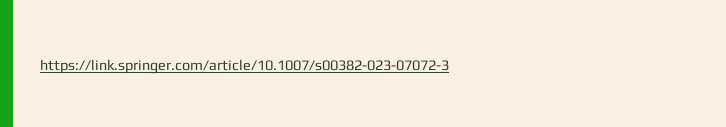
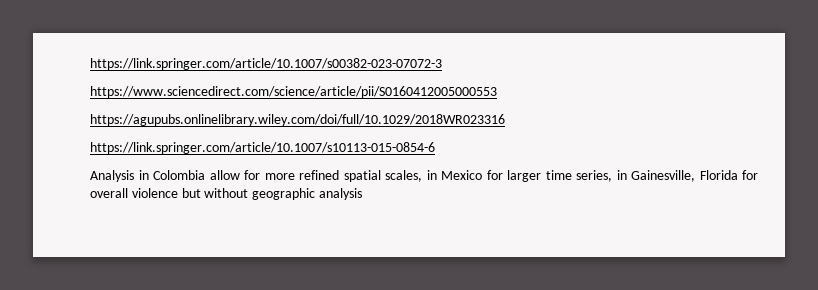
+ https://www.sciencedirect.com/science/article/pii/S0160412005000553
+ https://agupubs.onlinelibrary.wiley.com/doi/full/10.1029/2018WR023316
+ https://link.springer.com/article/10.1007/s10113-015-0854-6
+ Analysis in Colombia allow for more refined spatial scales, in Mexico for larger time series, in Gainesville, Florida for overall violence but without geographic analysis

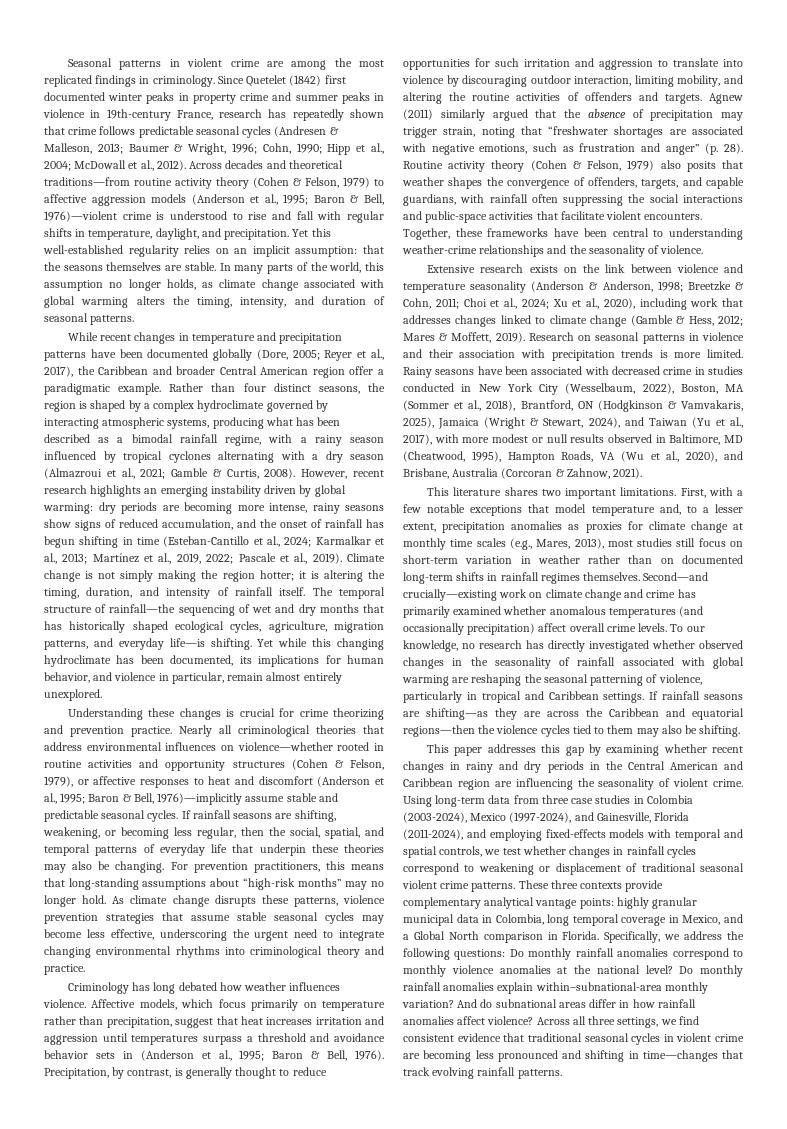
- https://link.springer.com/article/10.1007/s00382-023-07072-3
- https://www.sciencedirect.com/science/article/pii/S0160412005000553
- https://agupubs.onlinelibrary.wiley.com/doi/full/10.1029/2018WR023316
- https://link.springer.com/article/10.1007/s10113-015-0854-6
- Analysis in Colombia allow for more refined spatial scales, in Mexico for larger time series, in Gainesville, Florida for overall violence but without geographic analysis
+ Seasonal patterns in violent crime are among the most replicated findings in criminology. Since Quetelet (1842) first documented winter peaks in property crime and summer peaks in violence in 19th-century France, research has repeatedly shown that crime follows predictable seasonal cycles (Andresen & Malleson, 2013; Baumer & Wright, 1996; Cohn, 1990; Hipp et al., 2004; McDowall et al., 2012). Across decades and theoretical traditions—from routine activity theory (Cohen & Felson, 1979) to affective aggression models (Anderson et al., 1995; Baron & Bell, 1976)—violent crime is understood to rise and fall with regular shifts in temperature, daylight, and precipitation. Yet this well-established regularity relies on an implicit assumption: that the seasons themselves are stable. In many parts of the world, this assumption no longer holds, as climate change associated with global warming alters the timing, intensity, and duration of seasonal patterns.
+ While recent changes in temperature and precipitation patterns have been documented globally (Dore, 2005; Reyer et al., 2017), the Caribbean and broader Central American region offer a paradigmatic example. Rather than four distinct seasons, the region is shaped by a complex hydroclimate governed by interacting atmospheric systems, producing what has been described as a bimodal rainfall regime, with a rainy season influenced by tropical cyclones alternating with a dry season (Almazroui et al., 2021; Gamble & Curtis, 2008). However, recent research highlights an emerging instability driven by global warming: dry periods are becoming more intense, rainy seasons show signs of reduced accumulation, and the onset of rainfall has begun shifting in time (Esteban-Cantillo et al., 2024; Karmalkar et al., 2013; Martínez et al., 2019, 2022; Pascale et al., 2019). Climate change is not simply making the region hotter; it is altering the timing, duration, and intensity of rainfall itself. The temporal structure of rainfall—the sequencing of wet and dry months that has historically shaped ecological cycles, agriculture, migration patterns, and everyday life—is shifting. Yet while this changing hydroclimate has been documented, its implications for human behavior, and violence in particular, remain almost entirely unexplored.
+ Understanding these changes is crucial for crime theorizing and prevention practice. Nearly all criminological theories that address environmental influences on violence—whether rooted in routine activities and opportunity structures (Cohen & Felson, 1979), or affective responses to heat and discomfort (Anderson et al., 1995; Baron & Bell, 1976)—implicitly assume stable and predictable seasonal cycles. If rainfall seasons are shifting, weakening, or becoming less regular, then the social, spatial, and temporal patterns of everyday life that underpin these theories may also be changing. For prevention practitioners, this means that long-standing assumptions about “high-risk months” may no longer hold. As climate change disrupts these patterns, violence prevention strategies that assume stable seasonal cycles may become less effective, underscoring the urgent need to integrate changing environmental rhythms into criminological theory and practice.
+ Criminology has long debated how weather influences violence. Affective models, which focus primarily on temperature rather than precipitation, suggest that heat increases irritation and aggression until temperatures surpass a threshold and avoidance behavior sets in (Anderson et al., 1995; Baron & Bell, 1976). Precipitation, by contrast, is generally thought to reduce opportunities for such irritation and aggression to translate into violence by discouraging outdoor interaction, limiting mobility, and altering the routine activities of offenders and targets. Agnew (2011) similarly argued that the absence of precipitation may trigger strain, noting that “freshwater shortages are associated with negative emotions, such as frustration and anger” (p. 28). Routine activity theory (Cohen & Felson, 1979) also posits that weather shapes the convergence of offenders, targets, and capable guardians, with rainfall often suppressing the social interactions and public-space activities that facilitate violent encounters. Together, these frameworks have been central to understanding weather-crime relationships and the seasonality of violence.
+ Extensive research exists on the link between violence and temperature seasonality (Anderson & Anderson, 1998; Breetzke & Cohn, 2011; Choi et al., 2024; Xu et al., 2020), including work that addresses changes linked to climate change (Gamble & Hess, 2012; Mares & Moffett, 2019). Research on seasonal patterns in violence and their association with precipitation trends is more limited. Rainy seasons have been associated with decreased crime in studies conducted in New York City (Wesselbaum, 2022), Boston, MA (Sommer et al., 2018), Brantford, ON (Hodgkinson & Vamvakaris, 2025), Jamaica (Wright & Stewart, 2024), and Taiwan (Yu et al., 2017), with more modest or null results observed in Baltimore, MD (Cheatwood, 1995), Hampton Roads, VA (Wu et al., 2020), and Brisbane, Australia (Corcoran & Zahnow, 2021).
+ This literature shares two important limitations. First, with a few notable exceptions that model temperature and, to a lesser extent, precipitation anomalies as proxies for climate change at monthly time scales (e.g., Mares, 2013), most studies still focus on short-term variation in weather rather than on documented long-term shifts in rainfall regimes themselves. Second—and crucially—existing work on climate change and crime has primarily examined whether anomalous temperatures (and occasionally precipitation) affect overall crime levels. To our knowledge, no research has directly investigated whether observed changes in the seasonality of rainfall associated with global warming are reshaping the seasonal patterning of violence, particularly in tropical and Caribbean settings. If rainfall seasons are shifting—as they are across the Caribbean and equatorial regions—then the violence cycles tied to them may also be shifting.
+ This paper addresses this gap by examining whether recent changes in rainy and dry periods in the Central American and Caribbean region are influencing the seasonality of violent crime. Using long-term data from three case studies in Colombia (2003-2024), Mexico (1997-2024), and Gainesville, Florida (2011-2024), and employing fixed-effects models with temporal and spatial controls, we test whether changes in rainfall cycles correspond to weakening or displacement of traditional seasonal violent crime patterns. These three contexts provide complementary analytical vantage points: highly granular municipal data in Colombia, long temporal coverage in Mexico, and a Global North comparison in Florida. Specifically, we address the following questions: Do monthly rainfall anomalies correspond to monthly violence anomalies at the national level? Do monthly rainfall anomalies explain within–subnational-area monthly variation? And do subnational areas differ in how rainfall anomalies affect violence? Across all three settings, we find consistent evidence that traditional seasonal cycles in violent crime are becoming less pronounced and shifting in time—changes that track evolving rainfall patterns.

